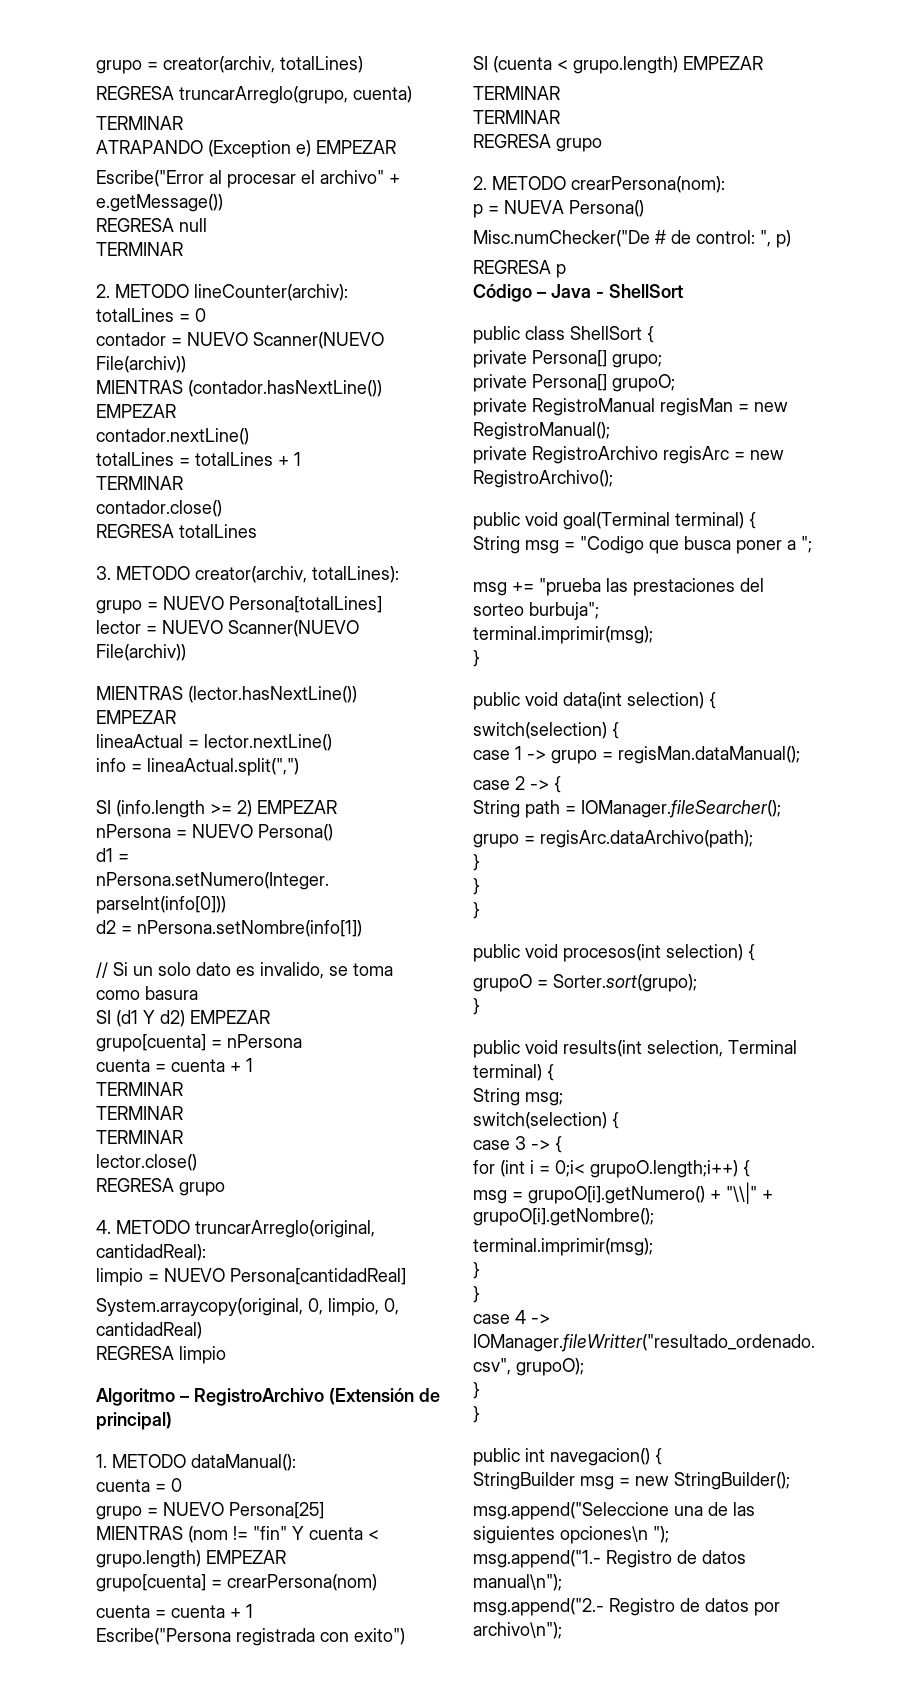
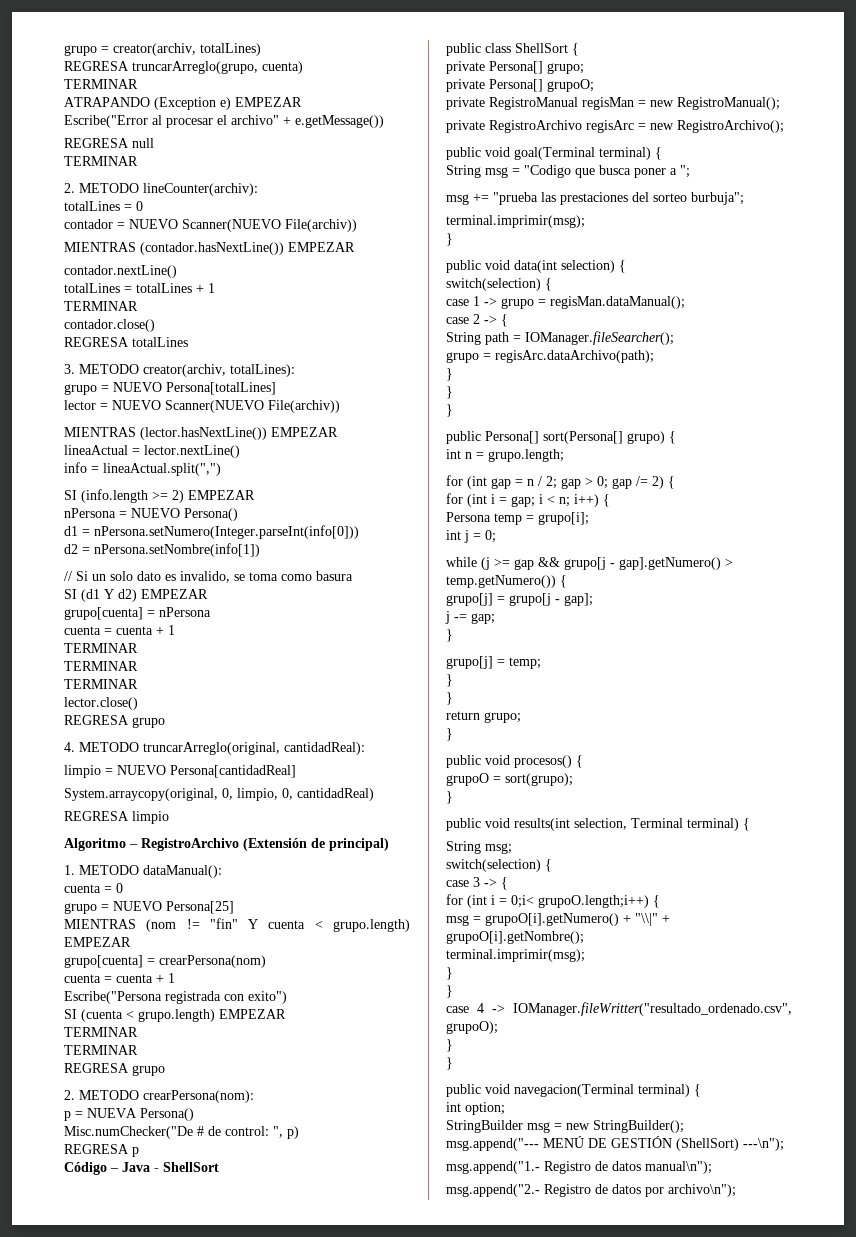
- public void procesos(int selection) {
+ public Persona[] sort(Persona[] grupo) {
+ int n = grupo.length;
+ for (int gap = n / 2; gap > 0; gap /= 2) {
+ for (int i = gap; i < n; i++) {
+ Persona temp = grupo[i];
+ int j = 0;
+ while (j >= gap && grupo[j - gap].getNumero() > temp.getNumero()) {
+ grupo[j] = grupo[j - gap];
+ j -= gap;
+ }
+ grupo[j] = temp;
+ }
+ }
+ return grupo;
+ }
+ public void procesos() {
- grupoO = Sorter.sort(grupo);
+ grupoO = sort(grupo);
- public int navegacion() {
+ public void navegacion(Terminal terminal) {
+ int option;
- msg.append("Seleccione una de las siguientes opciones\n ");
+ msg.append("--- MENÚ DE GESTIÓN (ShellSort) ---\n");

